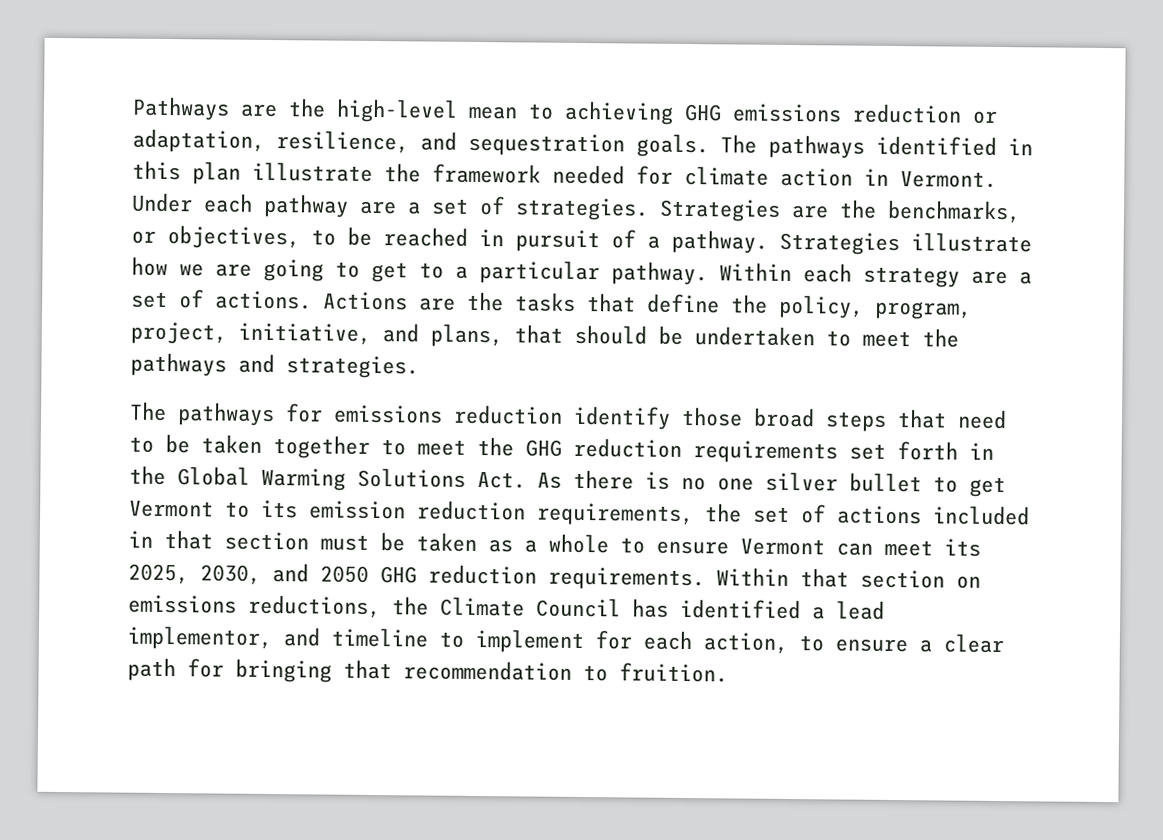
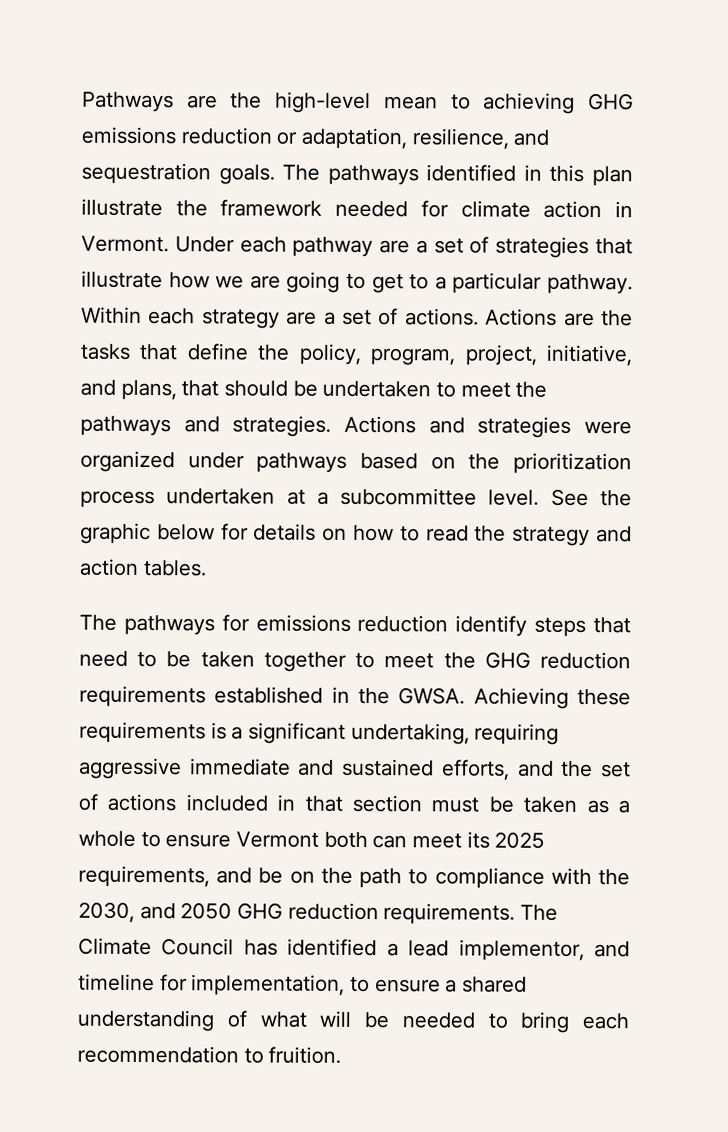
- Under each pathway are a set of strategies. Strategies are the benchmarks, or objectives, to be reached in pursuit of a pathway. Strategies illustrate how we are going to get to a particular pathway.
+ Under each pathway are a set of strategies that illustrate how we are going to get to a particular pathway.
+ Actions and strategies were organized under pathways based on the prioritization process undertaken at a subcommittee level. See the graphic below for details on how to read the strategy and action tables.
- The pathways for emissions reduction identify those broad steps that need to be taken together to meet the GHG reduction requirements set forth in the Global Warming Solutions Act. As there is no one silver bullet to get Vermont to its emission reduction requirements, the set of actions included in that section must be taken as a whole to ensure Vermont can meet its 2025, 2030, and 2050 GHG reduction requirements.
+ The pathways for emissions reduction identify steps that need to be taken together to meet the GHG reduction requirements established in the GWSA. Achieving these requirements is a significant undertaking, requiring aggressive immediate and sustained efforts, and the set of actions included in that section must be taken as a whole to ensure Vermont both can meet its 2025 requirements, and be on the path to compliance with the 2030, and 2050 GHG reduction requirements.
- Within that section on emissions reductions, the Climate Council has identified a lead implementor, and timeline to implement for each action, to ensure a clear path for bringing that recommendation to fruition.
+ The Climate Council has identified a lead implementor, and timeline for implementation, to ensure a shared understanding of what will be needed to bring each recommendation to fruition.

